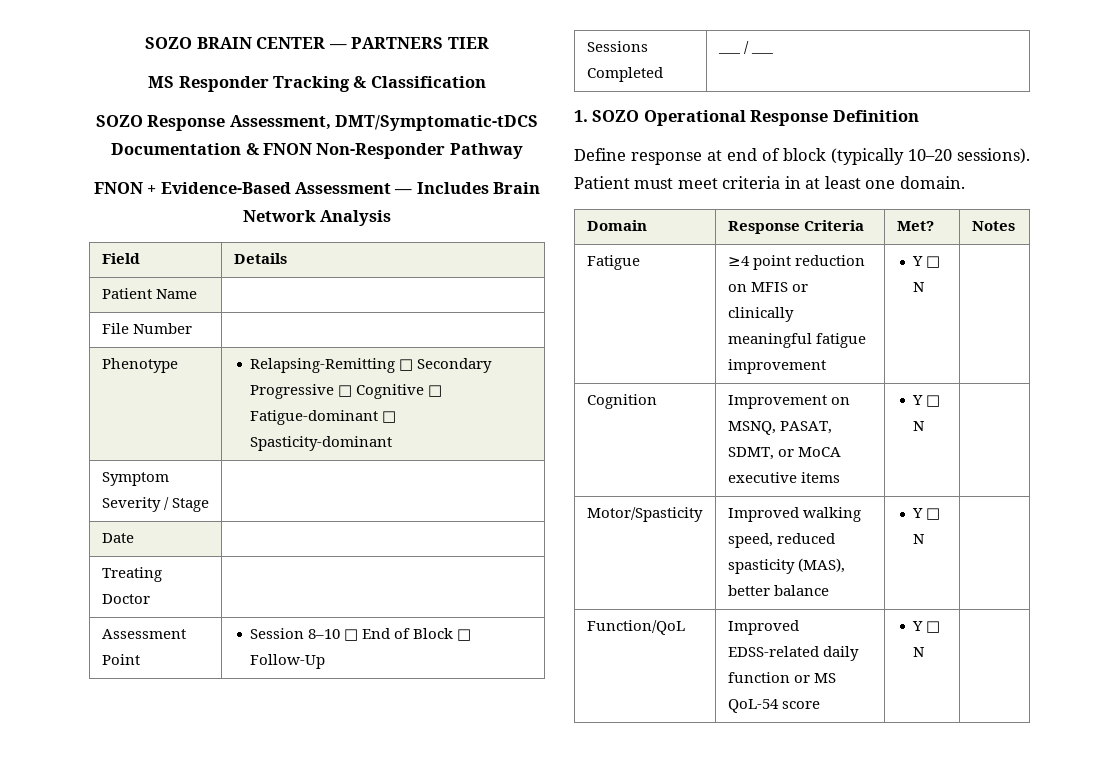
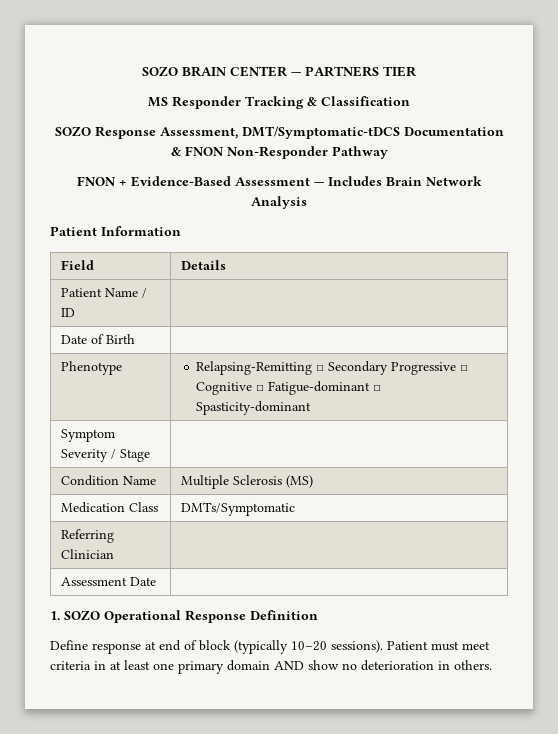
+ Patient Information
- Patient Name |
- File Number |
+ Patient Name / ID |
+ Date of Birth |
- Date |
- Treating Doctor |
- Assessment Point | Session 8–10 □ End of Block □ Follow-Up
- Sessions Completed | ___ / ___
+ Condition Name | Multiple Sclerosis (MS)
+ Medication Class | DMTs/Symptomatic
+ Referring Clinician |
+ Assessment Date |
- Patient must meet criteria in at least one domain.
- Domain | Response Criteria | Met? | Notes
- Fatigue | ≥4 point reduction on MFIS or clinically meaningful fatigue improvement | Y □ N |
- Cognition | Improvement on MSNQ, PASAT, SDMT, or MoCA executive items | Y □ N |
- Motor/Spasticity | Improved walking speed, reduced spasticity (MAS), better balance | Y □ N |
- Function/QoL | Improved EDSS-related daily function or MS QoL-54 score | Y □ N |
+ Patient must meet criteria in at least one primary domain AND show no deterioration in others.

